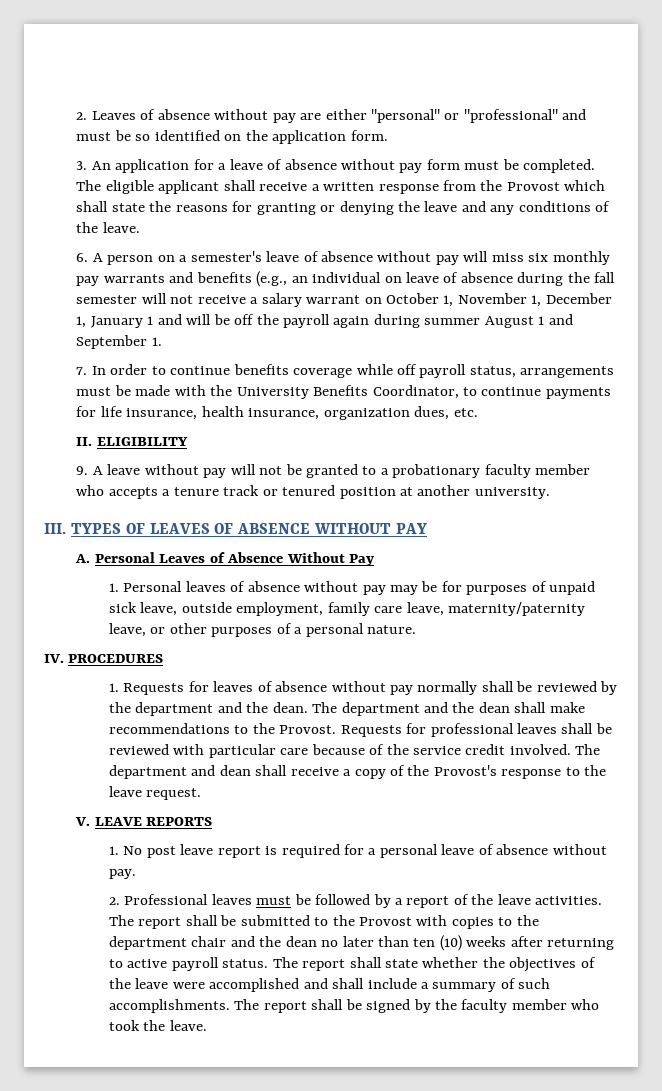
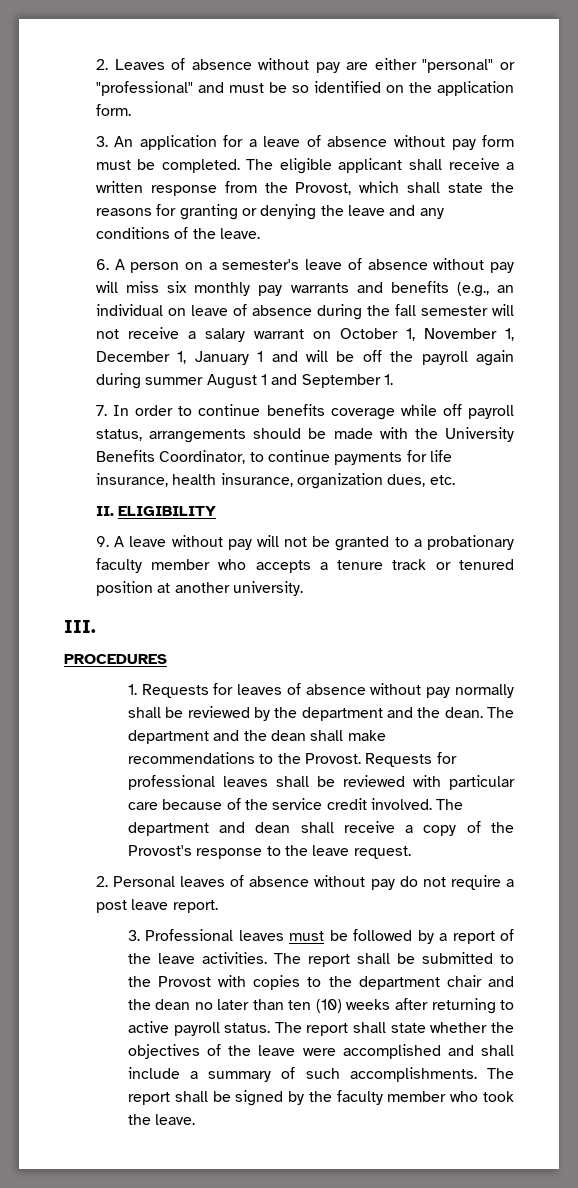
- The eligible applicant shall receive a written response from the Provost which shall state the reasons for granting or denying the leave and any conditions of the leave.
+ The eligible applicant shall receive a written response from the Provost, which shall state the reasons for granting or denying the leave and any conditions of the leave.
- 7. In order to continue benefits coverage while off payroll status, arrangements must be made with the University Benefits Coordinator, to continue payments for life insurance, health insurance, organization dues, etc.
+ 7. In order to continue benefits coverage while off payroll status, arrangements should be made with the University Benefits Coordinator, to continue payments for life insurance, health insurance, organization dues, etc.
- III. TYPES OF LEAVES OF ABSENCE WITHOUT PAY
- A. Personal Leaves of Absence Without Pay
- 1. Personal leaves of absence without pay may be for purposes of unpaid sick leave, outside employment, family care leave, maternity/paternity leave, or other purposes of a personal nature.
- IV. PROCEDURES
+ III.
+ PROCEDURES
- V. LEAVE REPORTS
- 1. No post leave report is required for a personal leave of absence without pay.
- 2. Professional leaves must be followed by a report of the leave activities.
+ 2. Personal leaves of absence without pay do not require a post leave report.
+ 3. Professional leaves must be followed by a report of the leave activities.

